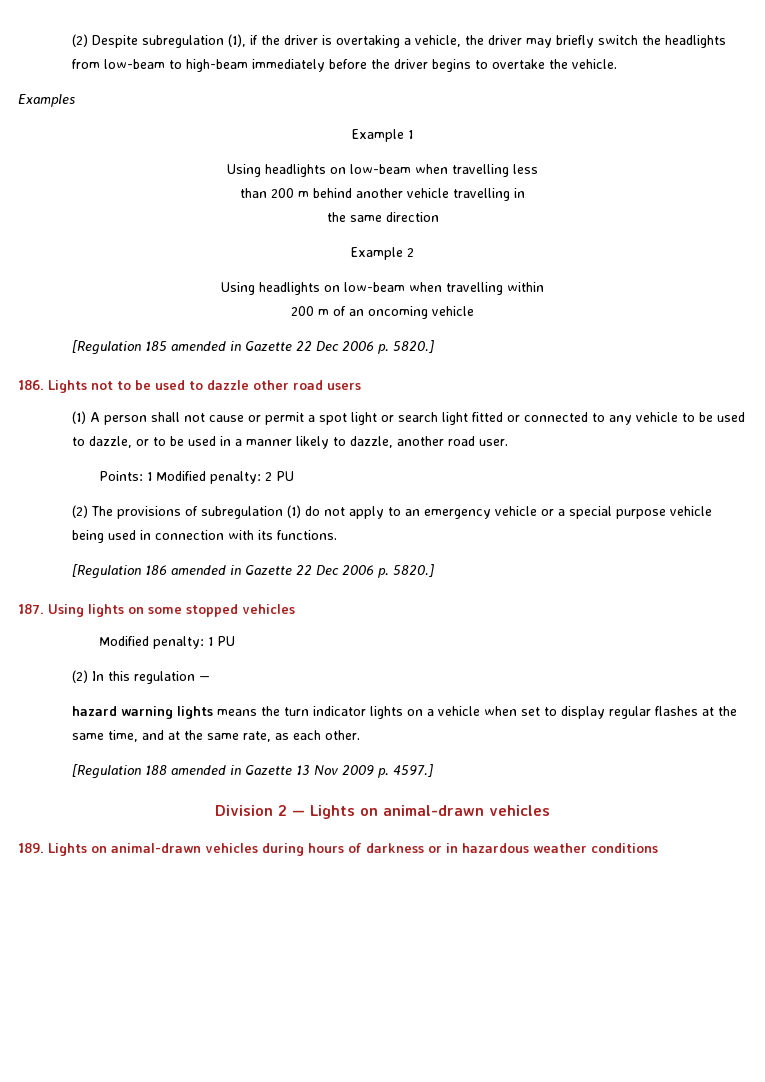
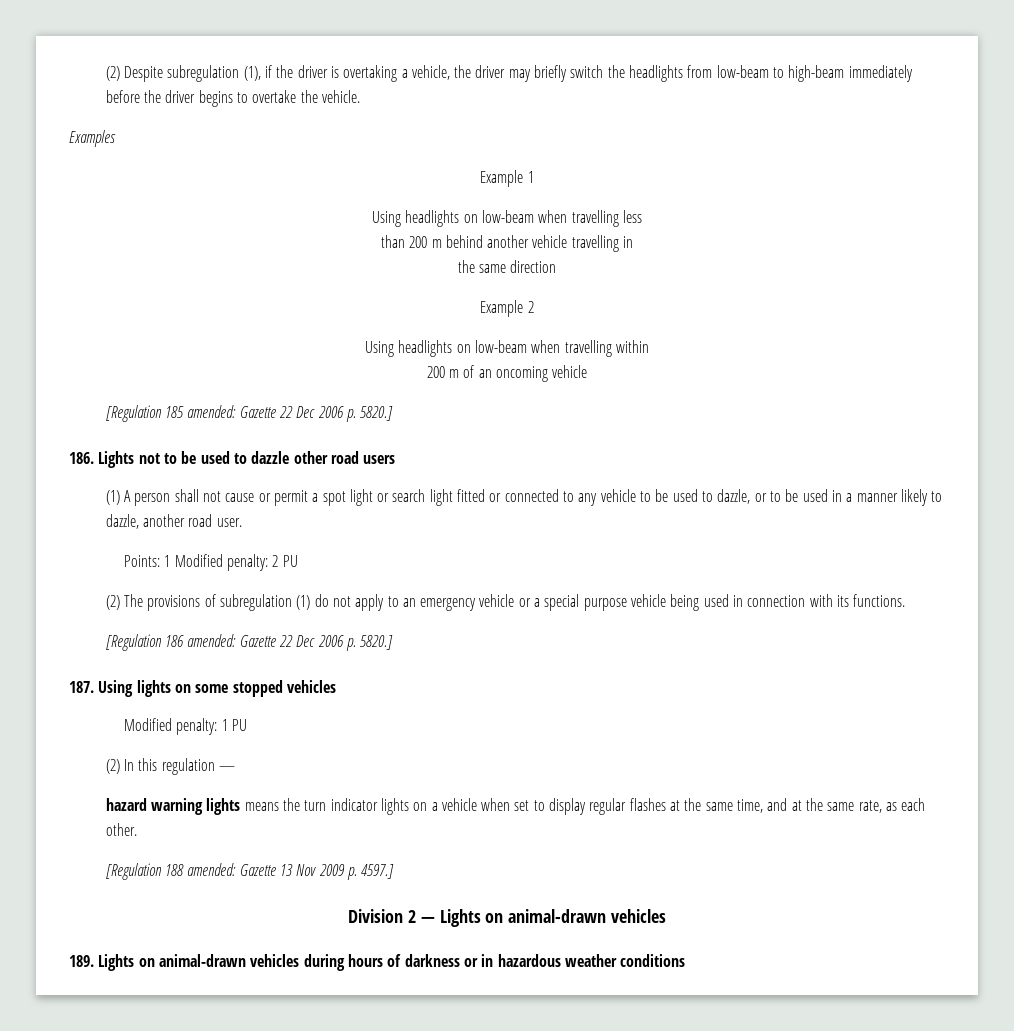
- [Regulation 185 amended in Gazette 22 Dec 2006 p. 5820.]
+ [Regulation 185 amended: Gazette 22 Dec 2006 p. 5820.]
- [Regulation 186 amended in Gazette 22 Dec 2006 p. 5820.]
+ [Regulation 186 amended: Gazette 22 Dec 2006 p. 5820.]
- [Regulation 188 amended in Gazette 13 Nov 2009 p. 4597.]
+ [Regulation 188 amended: Gazette 13 Nov 2009 p. 4597.]

